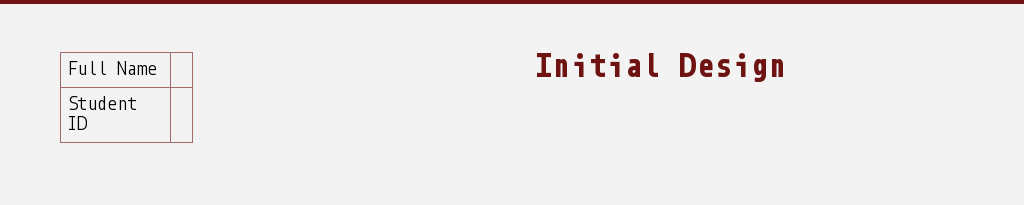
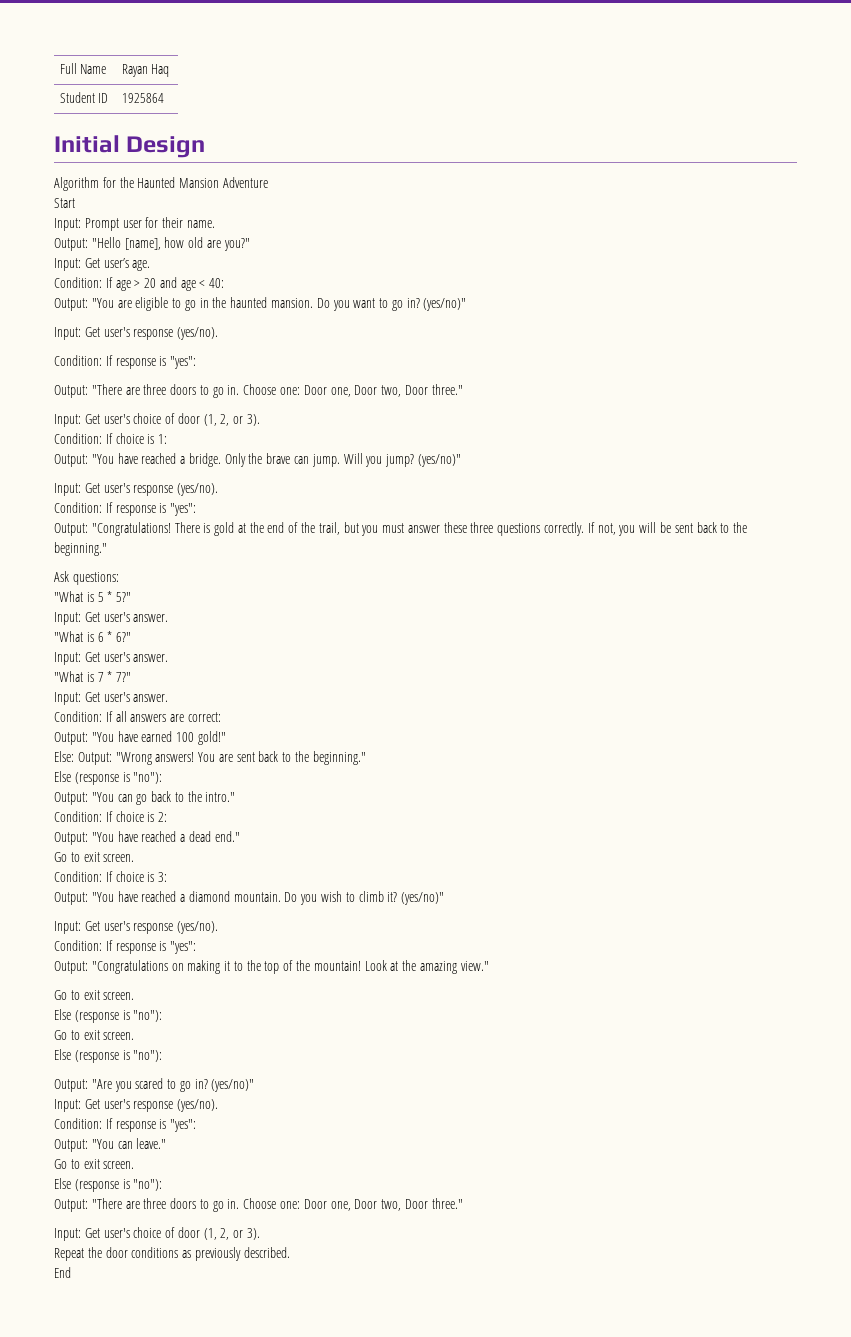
- Full Name |
+ Full Name | Rayan Haq
- Student ID |
+ Student ID | 1925864
+ Algorithm for the Haunted Mansion Adventure
+ Start
+ Input: Prompt user for their name.
+ Output: "Hello [name], how old are you?"
+ Input: Get user’s age.
+ Condition: If age > 20 and age < 40:
+ Output: "You are eligible to go in the haunted mansion. Do you want to go in? (yes/no)"
+ Input: Get user's response (yes/no).
+ Condition: If response is "yes":
+ Output: "There are three doors to go in. Choose one: Door one, Door two, Door three."
+ Input: Get user's choice of door (1, 2, or 3).
+ Condition: If choice is 1:
+ Output: "You have reached a bridge. Only the brave can jump. Will you jump? (yes/no)"
+ Input: Get user's response (yes/no).
+ Condition: If response is "yes":
+ Output: "Congratulations! There is gold at the end of the trail, but you must answer these three questions correctly. If not, you will be sent back to the beginning."
+ Ask questions:
+ "What is 5 * 5?"
+ Input: Get user's answer.
+ "What is 6 * 6?"
+ Input: Get user's answer.
+ "What is 7 * 7?"
+ Input: Get user's answer.
+ Condition: If all answers are correct:
+ Output: "You have earned 100 gold!"
+ Else: Output: "Wrong answers! You are sent back to the beginning."
+ Else (response is "no"):
+ Output: "You can go back to the intro."
+ Condition: If choice is 2:
+ Output: "You have reached a dead end."
+ Go to exit screen.
+ Condition: If choice is 3:
+ Output: "You have reached a diamond mountain. Do you wish to climb it? (yes/no)"
+ Input: Get user's response (yes/no).
+ Condition: If response is "yes":
+ Output: "Congratulations on making it to the top of the mountain! Look at the amazing view."
+ Go to exit screen.
+ Else (response is "no"):
+ Go to exit screen.
+ Else (response is "no"):
+ Output: "Are you scared to go in? (yes/no)"
+ Input: Get user's response (yes/no).
+ Condition: If response is "yes":
+ Output: "You can leave."
+ Go to exit screen.
+ Else (response is "no"):
+ Output: "There are three doors to go in. Choose one: Door one, Door two, Door three."
+ Input: Get user's choice of door (1, 2, or 3).
+ Repeat the door conditions as previously described.
+ End

